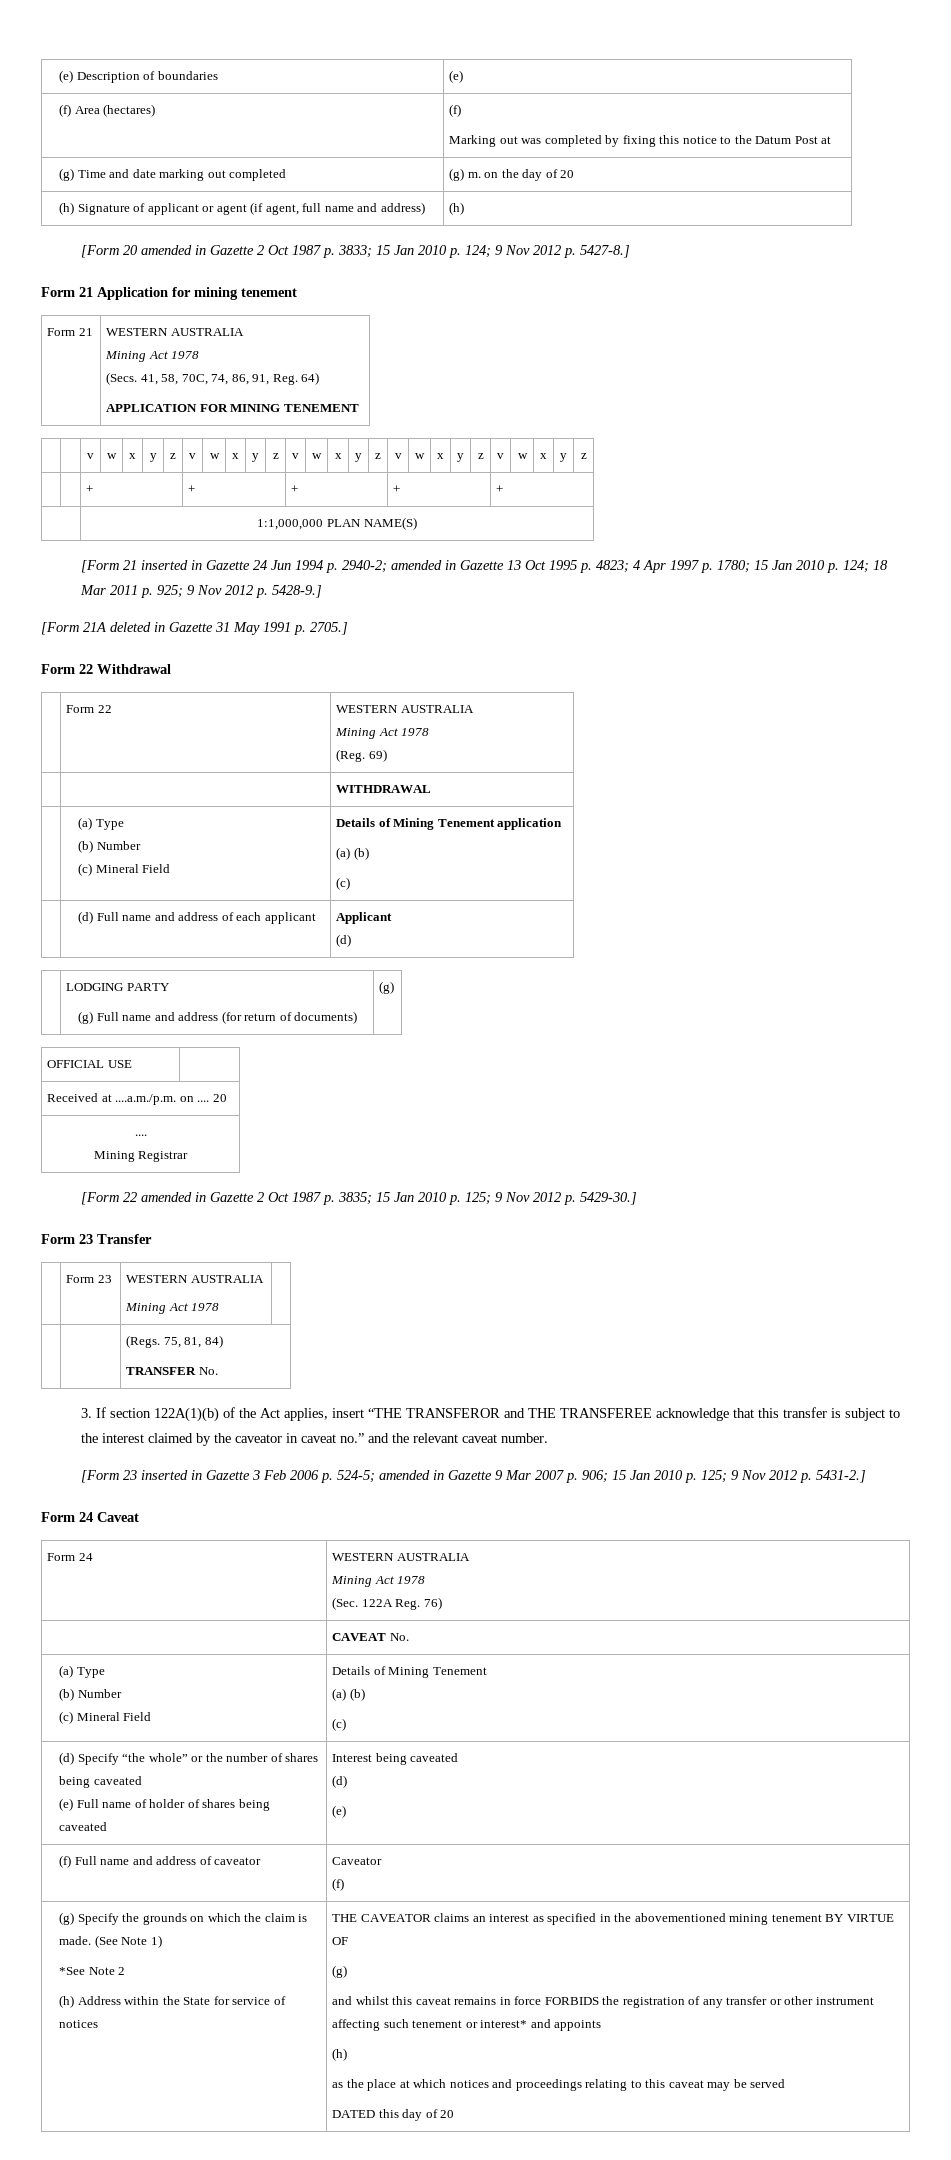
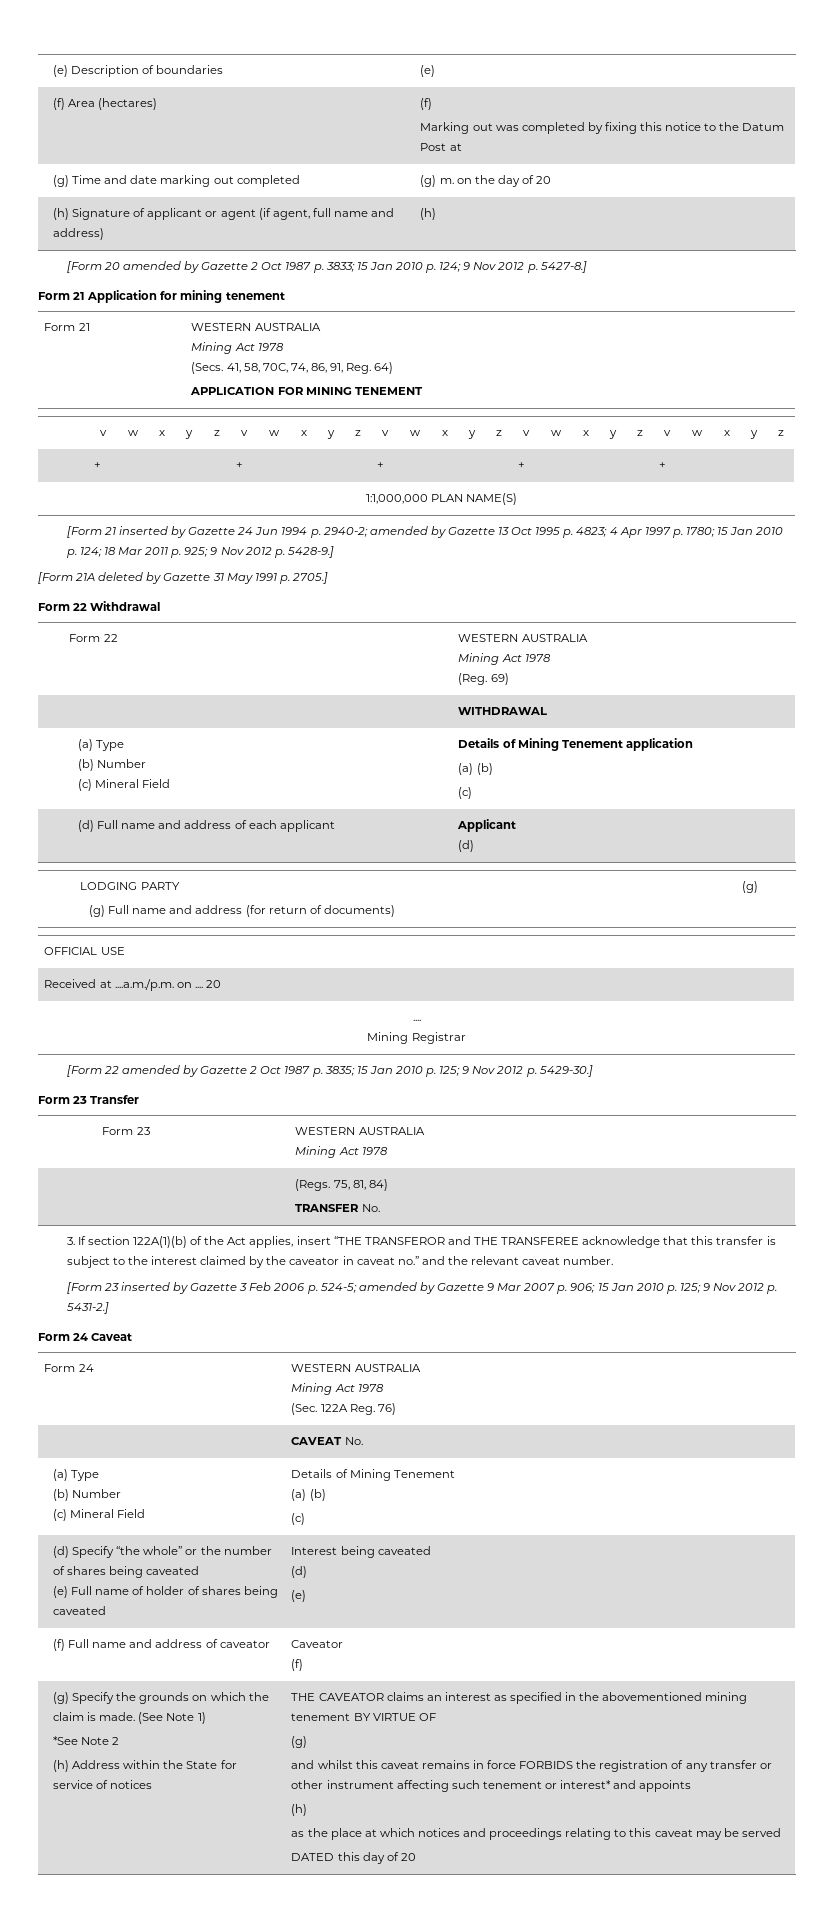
- [Form 20 amended in Gazette 2 Oct 1987 p. 3833; 15 Jan 2010 p. 124; 9 Nov 2012 p. 5427-8.]
+ [Form 20 amended by Gazette 2 Oct 1987 p. 3833; 15 Jan 2010 p. 124; 9 Nov 2012 p. 5427-8.]
- [Form 21 inserted in Gazette 24 Jun 1994 p. 2940-2; amended in Gazette 13 Oct 1995 p. 4823; 4 Apr 1997 p. 1780; 15 Jan 2010 p. 124; 18 Mar 2011 p. 925; 9 Nov 2012 p. 5428-9.]
+ [Form 21 inserted by Gazette 24 Jun 1994 p. 2940-2; amended by Gazette 13 Oct 1995 p. 4823; 4 Apr 1997 p. 1780; 15 Jan 2010 p. 124; 18 Mar 2011 p. 925; 9 Nov 2012 p. 5428-9.]
- [Form 21A deleted in Gazette 31 May 1991 p. 2705.]
+ [Form 21A deleted by Gazette 31 May 1991 p. 2705.]
- [Form 22 amended in Gazette 2 Oct 1987 p. 3835; 15 Jan 2010 p. 125; 9 Nov 2012 p. 5429-30.]
+ [Form 22 amended by Gazette 2 Oct 1987 p. 3835; 15 Jan 2010 p. 125; 9 Nov 2012 p. 5429-30.]
- [Form 23 inserted in Gazette 3 Feb 2006 p. 524-5; amended in Gazette 9 Mar 2007 p. 906; 15 Jan 2010 p. 125; 9 Nov 2012 p. 5431-2.]
+ [Form 23 inserted by Gazette 3 Feb 2006 p. 524-5; amended by Gazette 9 Mar 2007 p. 906; 15 Jan 2010 p. 125; 9 Nov 2012 p. 5431-2.]

